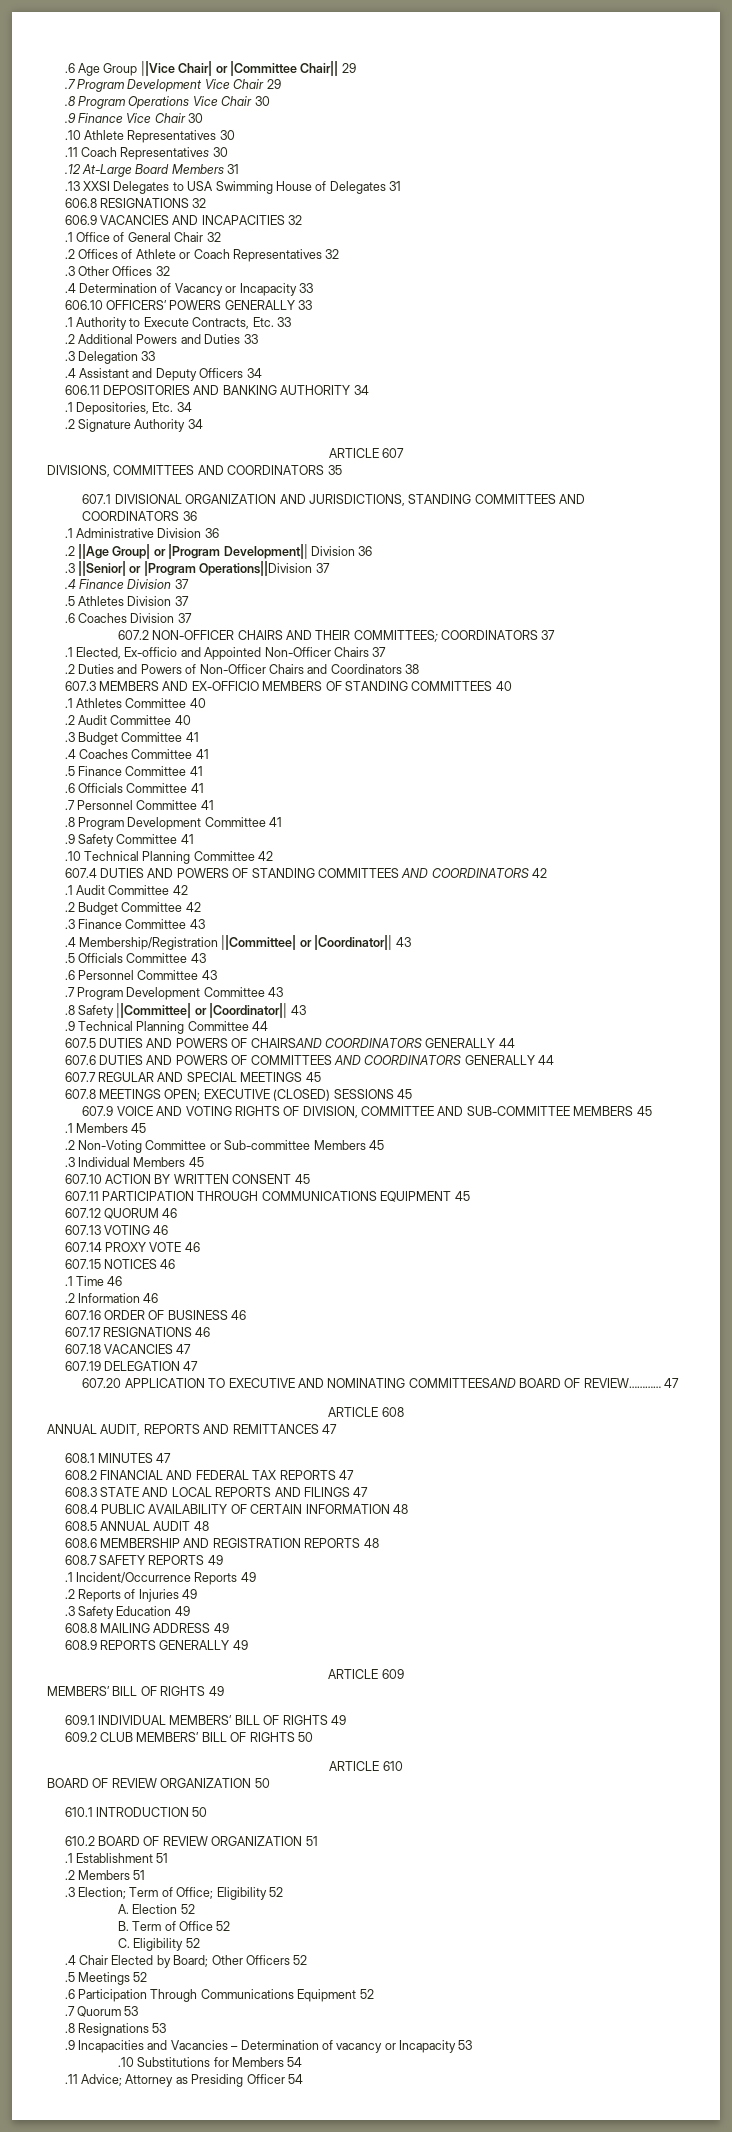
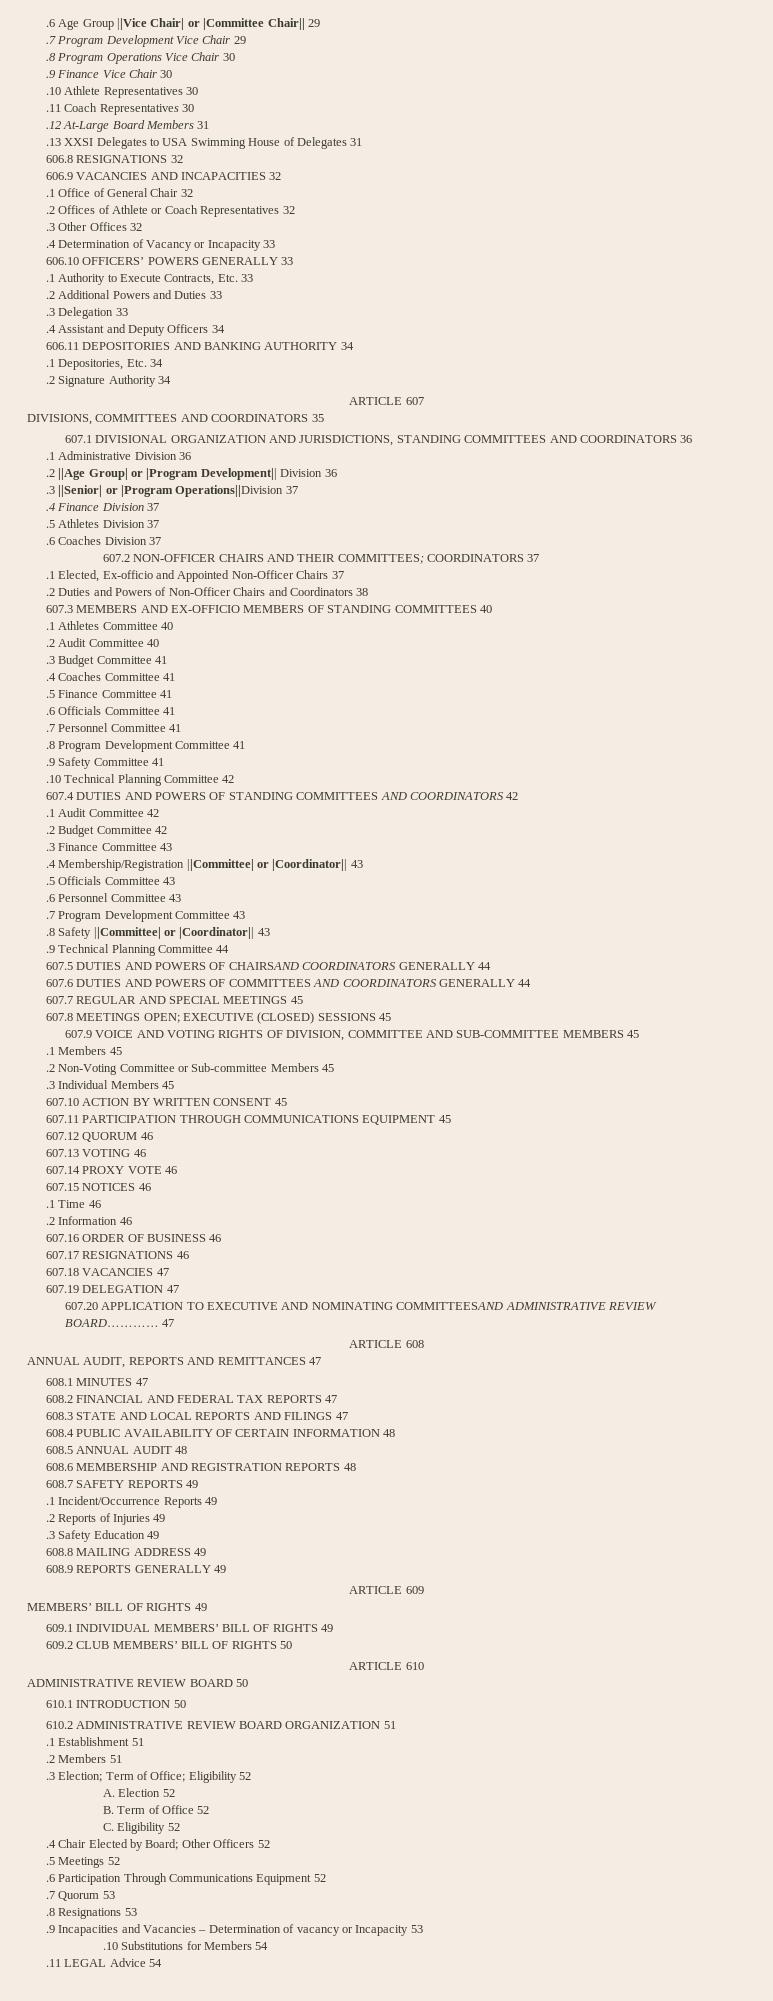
- 607.20 APPLICATION TO EXECUTIVE AND NOMINATING COMMITTEESAND BOARD OF REVIEW…………
+ 607.20 APPLICATION TO EXECUTIVE AND NOMINATING COMMITTEESAND ADMINISTRATIVE REVIEW BOARD…………
- BOARD OF REVIEW ORGANIZATION 50
+ ADMINISTRATIVE REVIEW BOARD 50
- 610.2 BOARD OF REVIEW ORGANIZATION 51
+ 610.2 ADMINISTRATIVE REVIEW BOARD ORGANIZATION 51
- .11 Advice; Attorney as Presiding Officer 54
+ .11 LEGAL Advice 54

